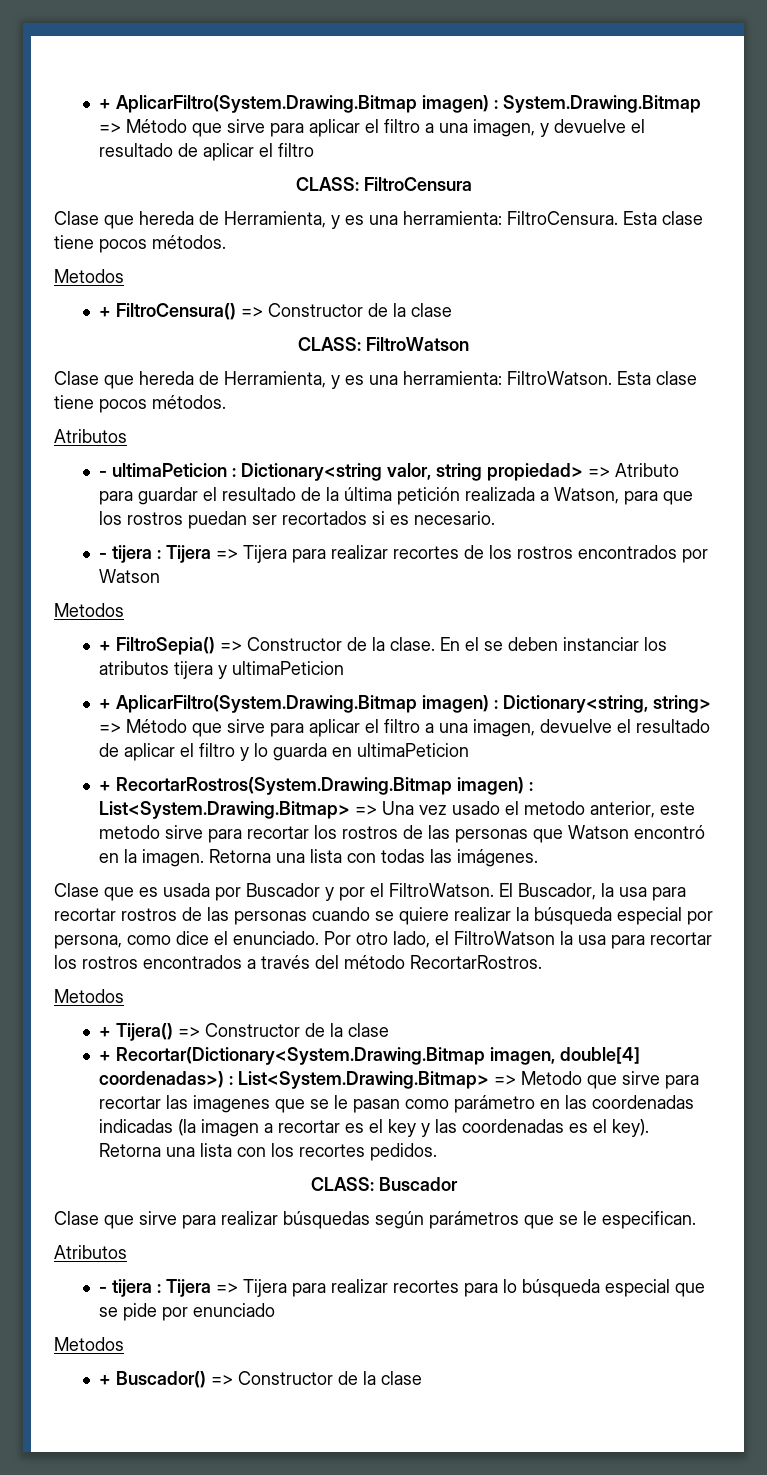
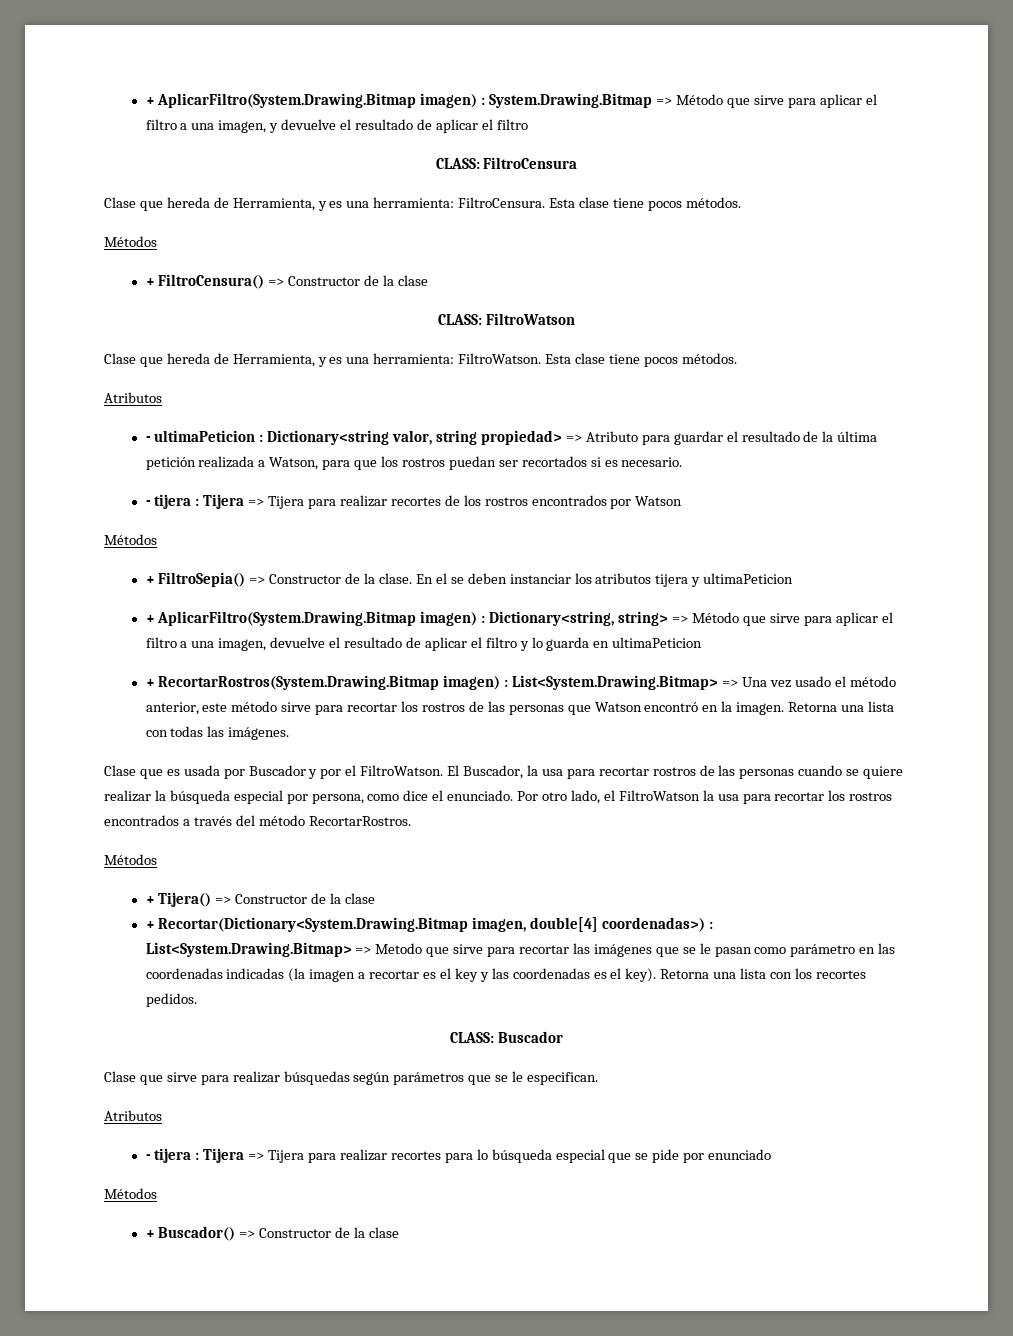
  Clase que hereda de Herramienta, y es una herramienta: FiltroCensura. Esta clase tiene pocos métodos.
- Metodos
+ Métodos
  - tijera : Tijera => Tijera para realizar recortes de los rostros encontrados por Watson
- Metodos
+ Métodos
- + RecortarRostros(System.Drawing.Bitmap imagen) : List<System.Drawing.Bitmap> => Una vez usado el metodo anterior, este metodo sirve para recortar los rostros de las personas que Watson encontró en la imagen.
+ + RecortarRostros(System.Drawing.Bitmap imagen) : List<System.Drawing.Bitmap> => Una vez usado el método anterior, este método sirve para recortar los rostros de las personas que Watson encontró en la imagen.
  Por otro lado, el FiltroWatson la usa para recortar los rostros encontrados a través del método RecortarRostros.
- Metodos
+ Métodos
- + Recortar(Dictionary<System.Drawing.Bitmap imagen, double[4] coordenadas>) : List<System.Drawing.Bitmap> => Metodo que sirve para recortar las imagenes que se le pasan como parámetro en las coordenadas indicadas (la imagen a recortar es el key y las coordenadas es el key).
+ + Recortar(Dictionary<System.Drawing.Bitmap imagen, double[4] coordenadas>) : List<System.Drawing.Bitmap> => Metodo que sirve para recortar las imágenes que se le pasan como parámetro en las coordenadas indicadas (la imagen a recortar es el key y las coordenadas es el key).
  - tijera : Tijera => Tijera para realizar recortes para lo búsqueda especial que se pide por enunciado
- Metodos
+ Métodos

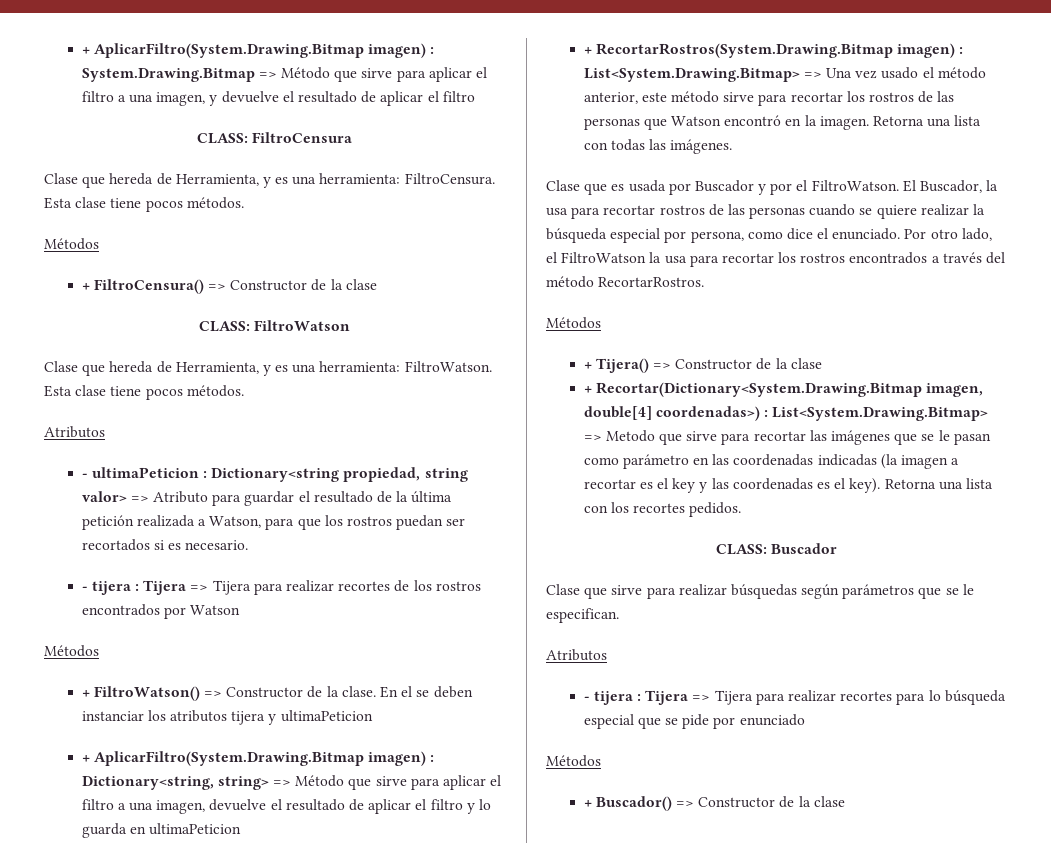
- - ultimaPeticion : Dictionary<string valor, string propiedad> => Atributo para guardar el resultado de la última petición realizada a Watson, para que los rostros puedan ser recortados si es necesario.
+ - ultimaPeticion : Dictionary<string propiedad, string valor> => Atributo para guardar el resultado de la última petición realizada a Watson, para que los rostros puedan ser recortados si es necesario.
- + FiltroSepia() => Constructor de la clase.
+ + FiltroWatson() => Constructor de la clase.

